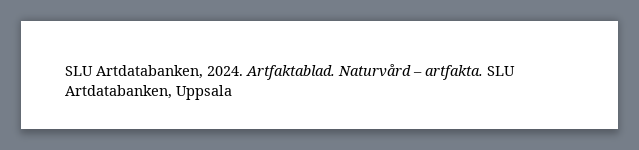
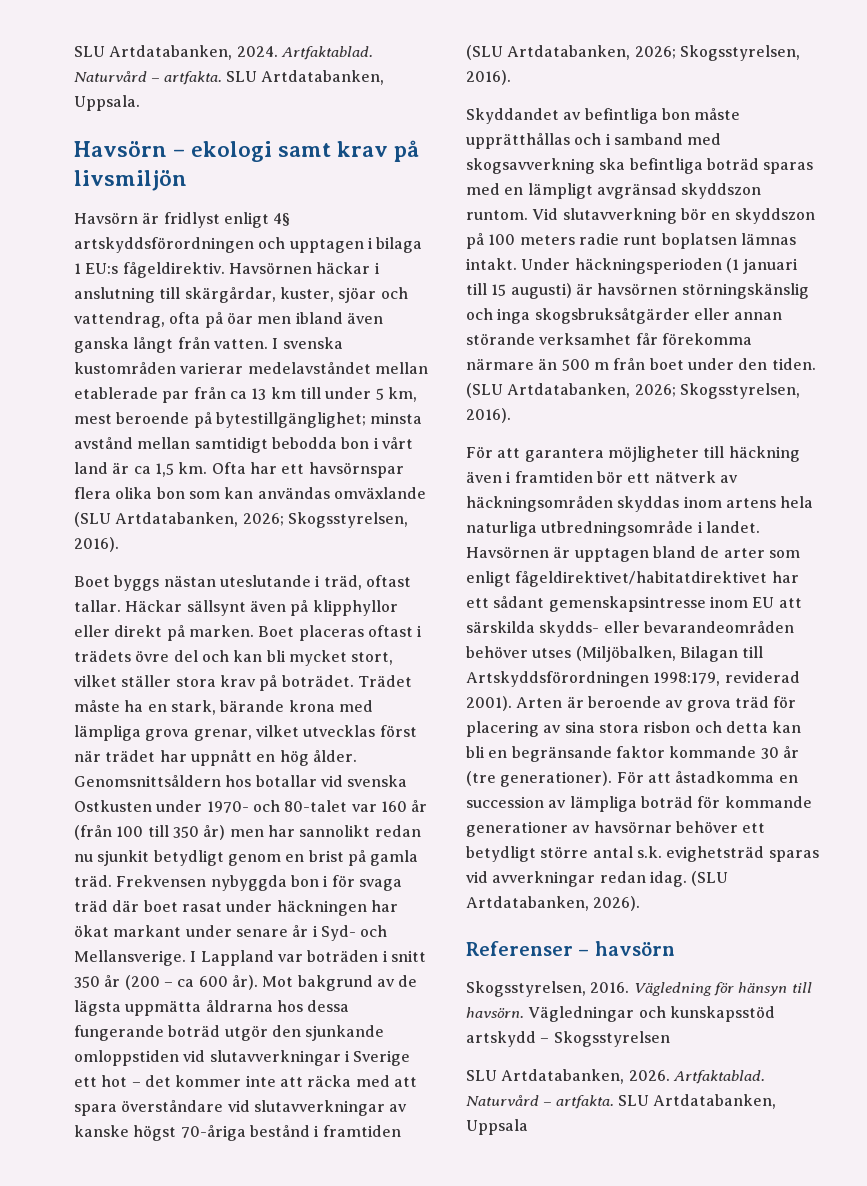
- SLU Artdatabanken, Uppsala
+ SLU Artdatabanken, Uppsala.
+ Havsörn – ekologi samt krav på livsmiljön
+ Havsörn är fridlyst enligt 4§ artskyddsförordningen och upptagen i bilaga 1 EU:s fågeldirektiv. Havsörnen häckar i anslutning till skärgårdar, kuster, sjöar och vattendrag, ofta på öar men ibland även ganska långt från vatten. I svenska kustområden varierar medelavståndet mellan etablerade par från ca 13 km till under 5 km, mest beroende på bytestillgänglighet; minsta avstånd mellan samtidigt bebodda bon i vårt land är ca 1,5 km. Ofta har ett havsörnspar flera olika bon som kan användas omväxlande (SLU Artdatabanken, 2026; Skogsstyrelsen, 2016).
+ Boet byggs nästan uteslutande i träd, oftast tallar. Häckar sällsynt även på klipphyllor eller direkt på marken. Boet placeras oftast i trädets övre del och kan bli mycket stort, vilket ställer stora krav på boträdet. Trädet måste ha en stark, bärande krona med lämpliga grova grenar, vilket utvecklas först när trädet har uppnått en hög ålder. Genomsnittsåldern hos botallar vid svenska Ostkusten under 1970- och 80-talet var 160 år (från 100 till 350 år) men har sannolikt redan nu sjunkit betydligt genom en brist på gamla träd. Frekvensen nybyggda bon i för svaga träd där boet rasat under häckningen har ökat markant under senare år i Syd- och Mellansverige. I Lappland var boträden i snitt 350 år (200 – ca 600 år). Mot bakgrund av de lägsta uppmätta åldrarna hos dessa fungerande boträd utgör den sjunkande omloppstiden vid slutavverkningar i Sverige ett hot – det kommer inte att räcka med att spara överståndare vid slutavverkningar av kanske högst 70-åriga bestånd i framtiden (SLU Artdatabanken, 2026; Skogsstyrelsen, 2016).
+ Skyddandet av befintliga bon måste upprätthållas och i samband med skogsavverkning ska befintliga boträd sparas med en lämpligt avgränsad skyddszon runtom. Vid slutavverkning bör en skyddszon på 100 meters radie runt boplatsen lämnas intakt. Under häckningsperioden (1 januari till 15 augusti) är havsörnen störningskänslig och inga skogsbruksåtgärder eller annan störande verksamhet får förekomma närmare än 500 m från boet under den tiden. (SLU Artdatabanken, 2026; Skogsstyrelsen, 2016).
+ För att garantera möjligheter till häckning även i framtiden bör ett nätverk av häckningsområden skyddas inom artens hela naturliga utbredningsområde i landet. Havsörnen är upptagen bland de arter som enligt fågeldirektivet/habitatdirektivet har ett sådant gemenskapsintresse inom EU att särskilda skydds- eller bevarandeområden behöver utses (Miljöbalken, Bilagan till Artskyddsförordningen 1998:179, reviderad 2001). Arten är beroende av grova träd för placering av sina stora risbon och detta kan bli en begränsande faktor kommande 30 år (tre generationer). För att åstadkomma en succession av lämpliga boträd för kommande generationer av havsörnar behöver ett betydligt större antal s.k. evighetsträd sparas vid avverkningar redan idag. (SLU Artdatabanken, 2026).
+ Referenser – havsörn
+ Skogsstyrelsen, 2016. Vägledning för hänsyn till havsörn. Vägledningar och kunskapsstöd artskydd – Skogsstyrelsen
+ SLU Artdatabanken, 2026. Artfaktablad. Naturvård – artfakta. SLU Artdatabanken, Uppsala

